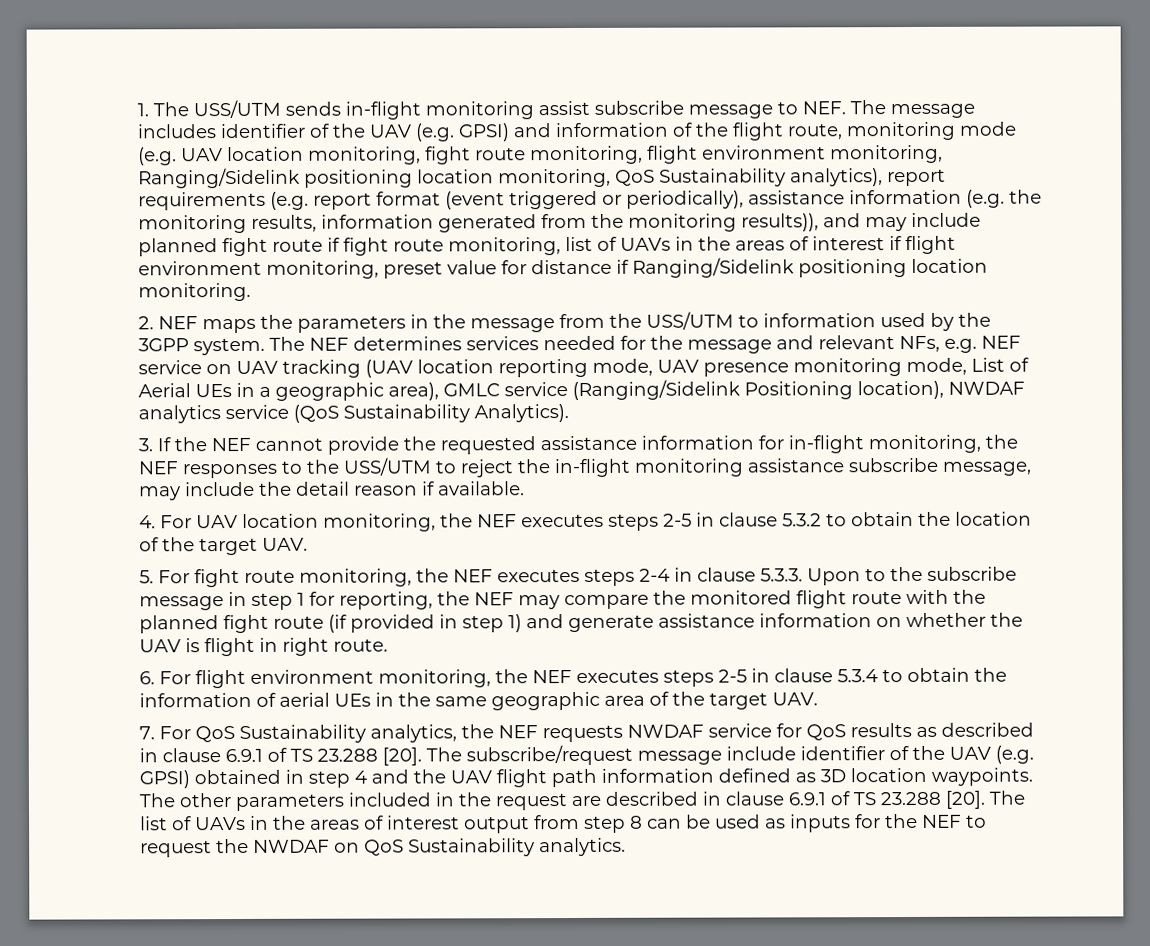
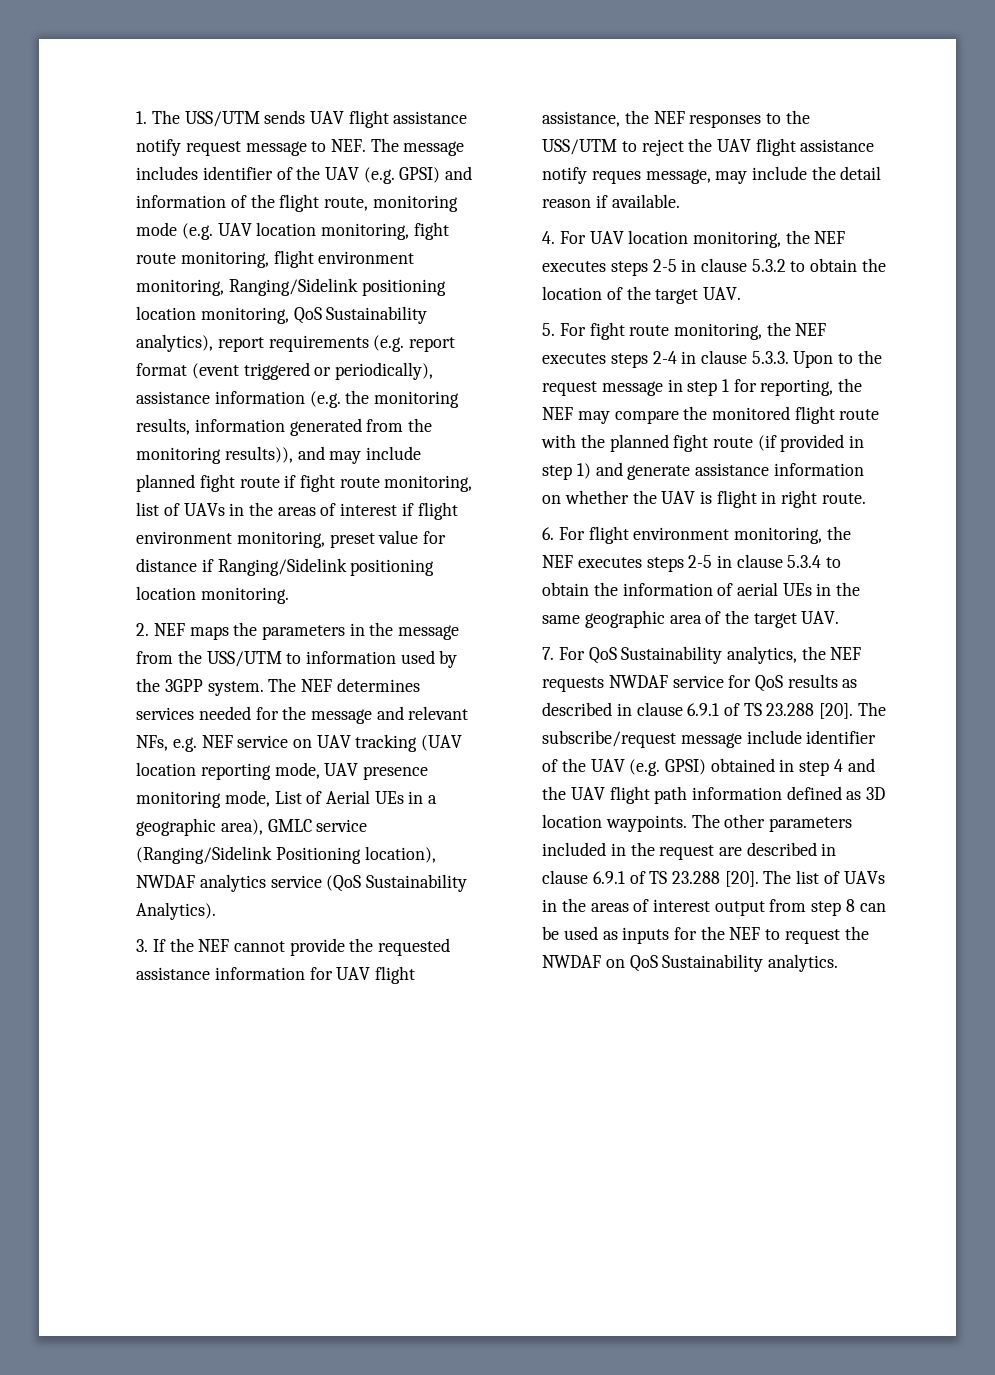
- 1. The USS/UTM sends in-flight monitoring assist subscribe message to NEF. The message includes identifier of the UAV (e.g. GPSI) and information of the flight route, monitoring mode (e.g. UAV location monitoring, fight route monitoring, flight environment monitoring, Ranging/Sidelink positioning location monitoring, QoS Sustainability analytics), report requirements (e.g. report format (event triggered or periodically), assistance information (e.g. the monitoring results, information generated from the monitoring results)), and may include planned fight route if fight route monitoring, list of UAVs in the areas of interest if flight environment monitoring, preset value for distance if Ranging/Sidelink positioning location monitoring.
+ 1. The USS/UTM sends UAV flight assistance notify request message to NEF. The message includes identifier of the UAV (e.g. GPSI) and information of the flight route, monitoring mode (e.g. UAV location monitoring, fight route monitoring, flight environment monitoring, Ranging/Sidelink positioning location monitoring, QoS Sustainability analytics), report requirements (e.g. report format (event triggered or periodically), assistance information (e.g. the monitoring results, information generated from the monitoring results)), and may include planned fight route if fight route monitoring, list of UAVs in the areas of interest if flight environment monitoring, preset value for distance if Ranging/Sidelink positioning location monitoring.
- 3. If the NEF cannot provide the requested assistance information for in-flight monitoring, the NEF responses to the USS/UTM to reject the in-flight monitoring assistance subscribe message, may include the detail reason if available.
+ 3. If the NEF cannot provide the requested assistance information for UAV flight assistance, the NEF responses to the USS/UTM to reject the UAV flight assistance notify reques message, may include the detail reason if available.
- 5. For fight route monitoring, the NEF executes steps 2-4 in clause 5.3.3. Upon to the subscribe message in step 1 for reporting, the NEF may compare the monitored flight route with the planned fight route (if provided in step 1) and generate assistance information on whether the UAV is flight in right route.
+ 5. For fight route monitoring, the NEF executes steps 2-4 in clause 5.3.3. Upon to the request message in step 1 for reporting, the NEF may compare the monitored flight route with the planned fight route (if provided in step 1) and generate assistance information on whether the UAV is flight in right route.

